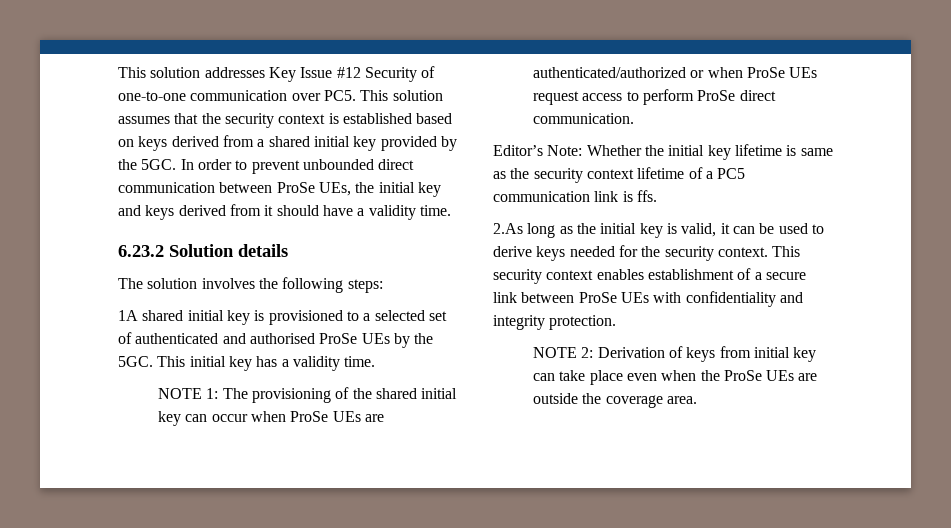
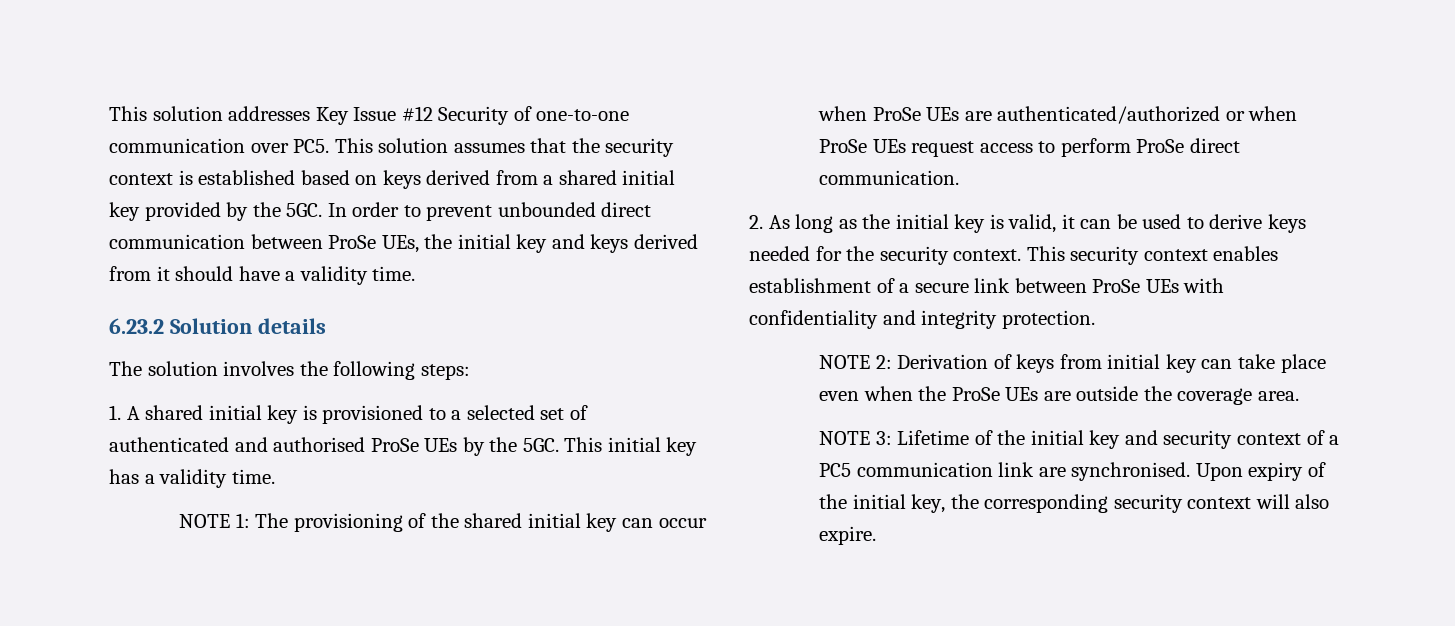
- 1A shared initial key is provisioned to a selected set of authenticated and authorised ProSe UEs by the 5GC.
+ 1. A shared initial key is provisioned to a selected set of authenticated and authorised ProSe UEs by the 5GC.
- Editor’s Note: Whether the initial key lifetime is same as the security context lifetime of a PC5 communication link is ffs.
- 2.As long as the initial key is valid, it can be used to derive keys needed for the security context.
+ 2. As long as the initial key is valid, it can be used to derive keys needed for the security context.
+ NOTE 3: Lifetime of the initial key and security context of a PC5 communication link are synchronised. Upon expiry of the initial key, the corresponding security context will also expire.

